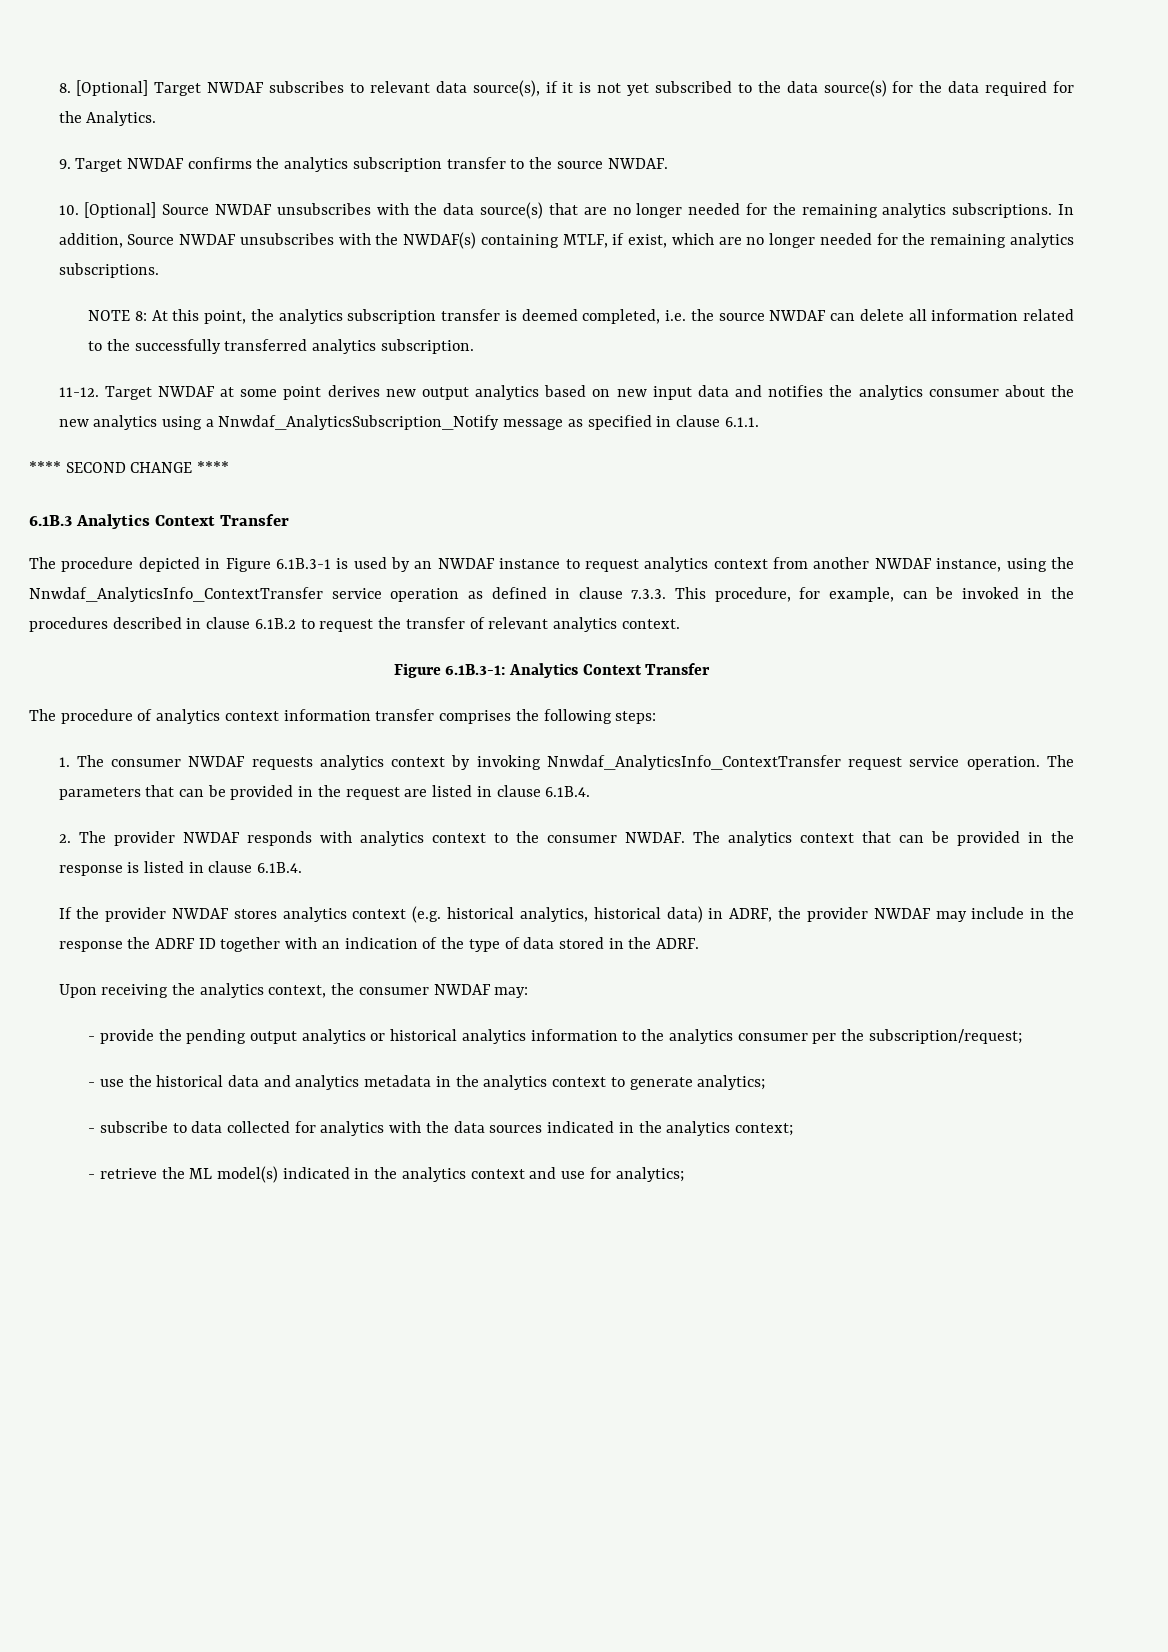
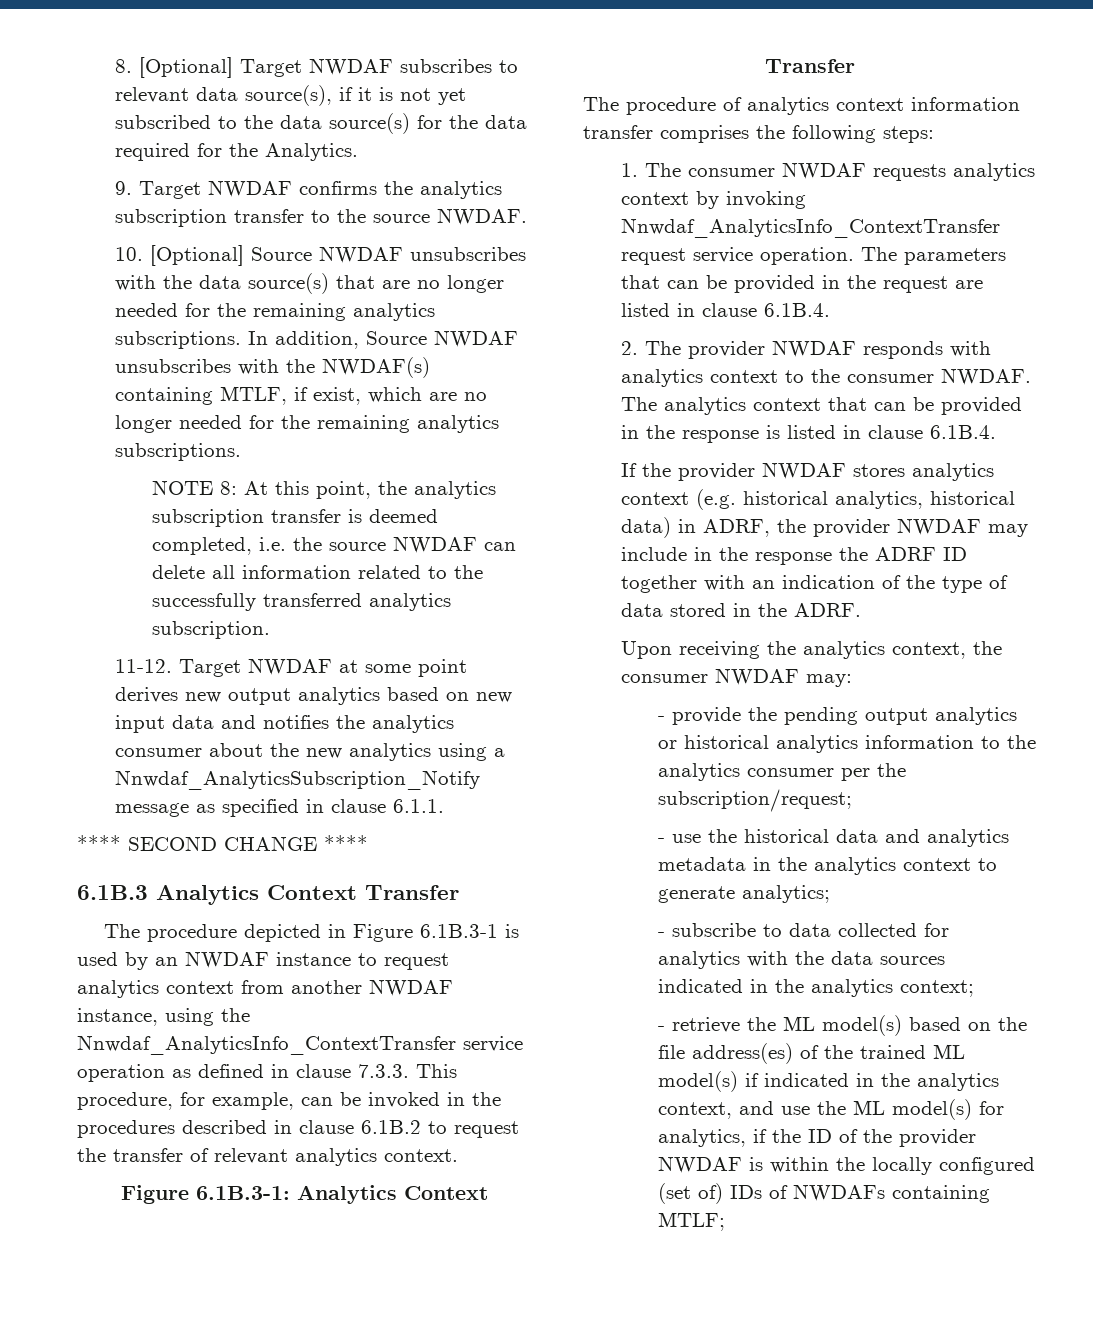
- - retrieve the ML model(s) indicated in the analytics context and use for analytics;
+ - retrieve the ML model(s) based on the file address(es) of the trained ML model(s) if indicated in the analytics context, and use the ML model(s) for analytics, if the ID of the provider NWDAF is within the locally configured (set of) IDs of NWDAFs containing MTLF;

